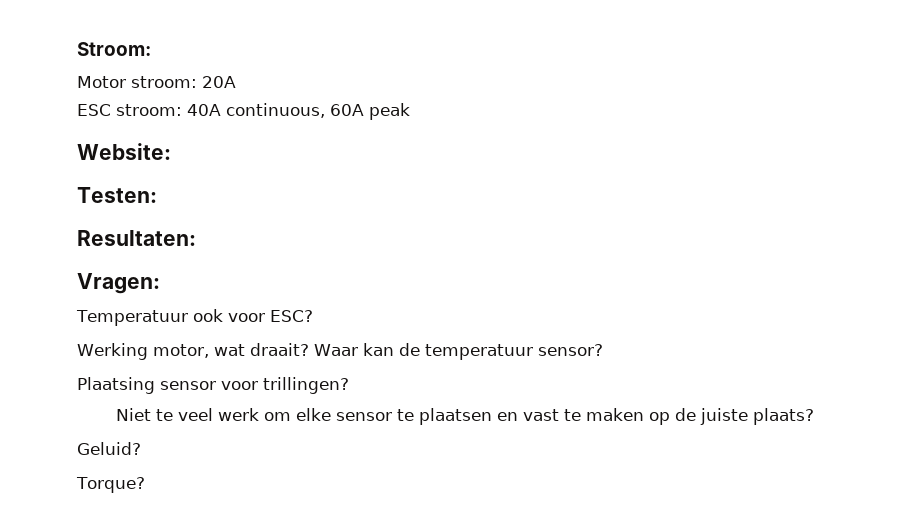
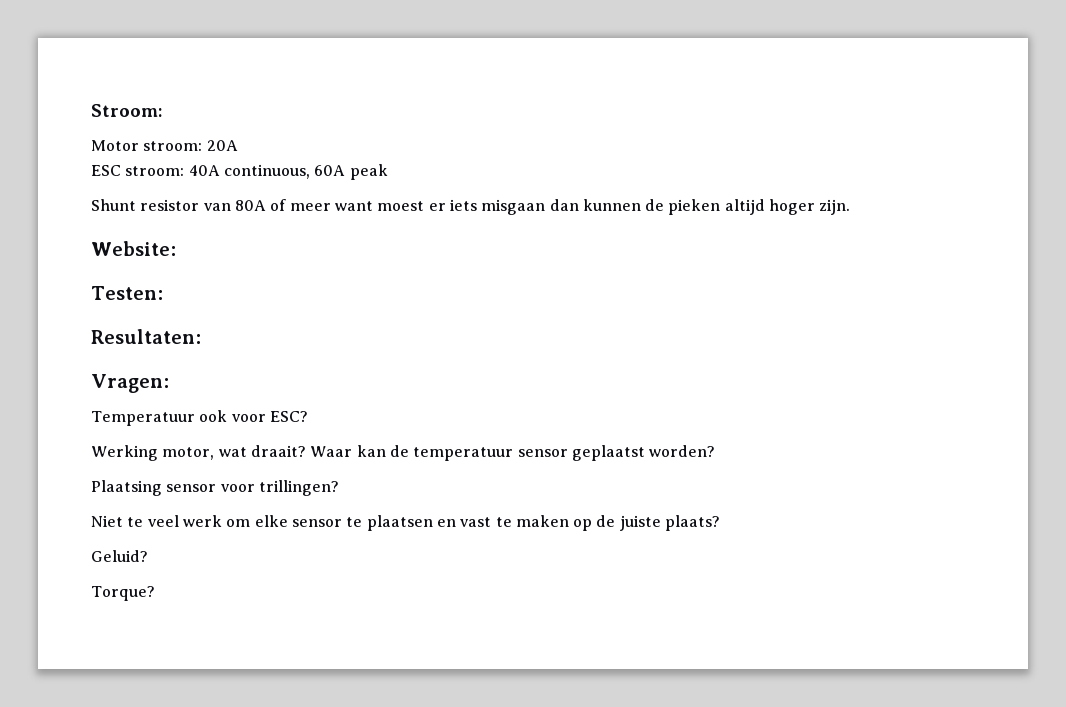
+ Shunt resistor van 80A of meer want moest er iets misgaan dan kunnen de pieken altijd hoger zijn.
- Waar kan de temperatuur sensor?
+ Waar kan de temperatuur sensor geplaatst worden?

